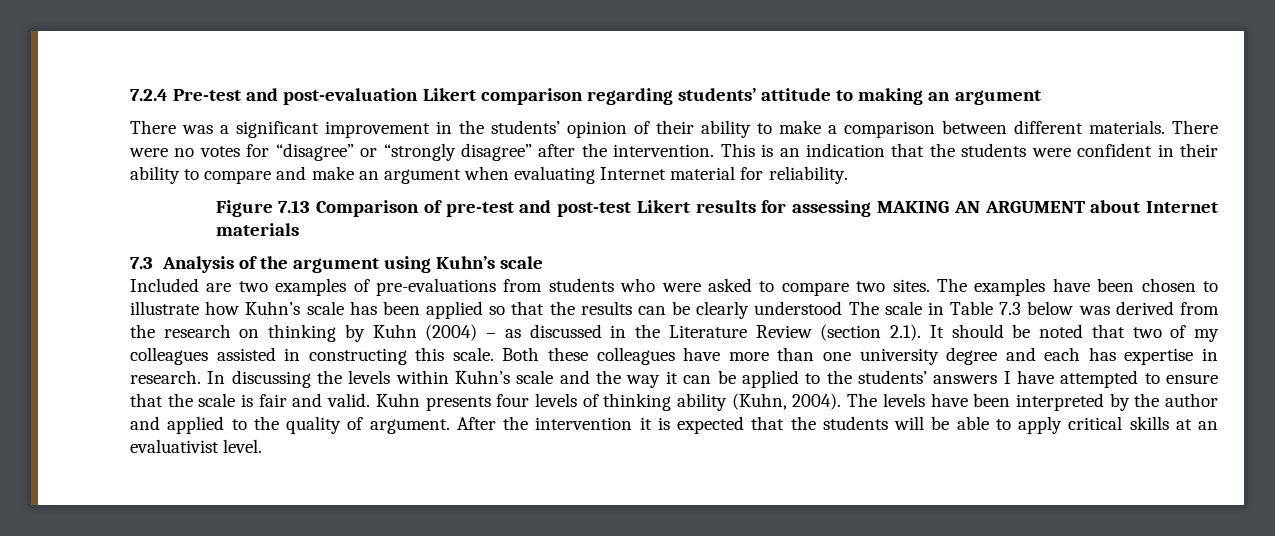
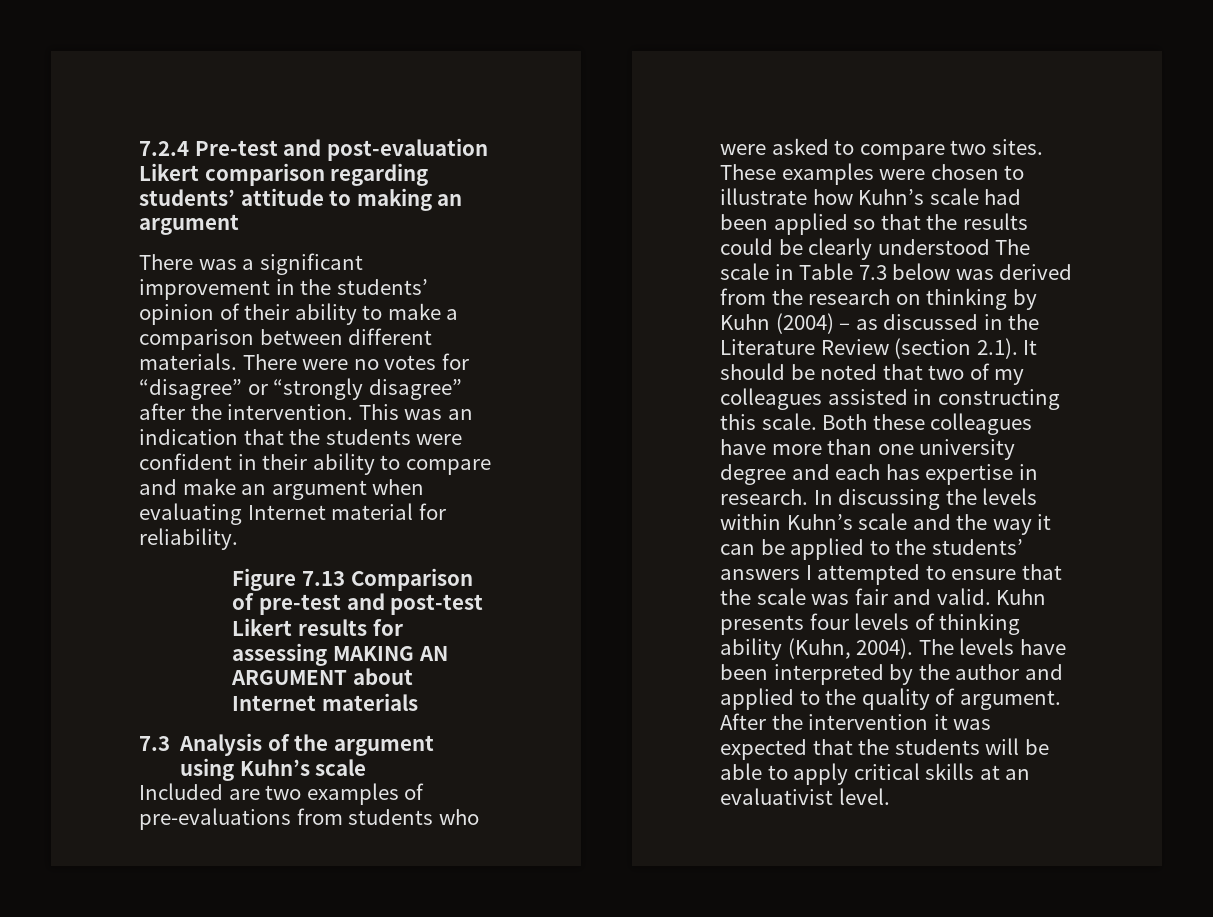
- This is an indication that the students were confident in their ability to compare and make an argument when evaluating Internet material for reliability.
+ This was an indication that the students were confident in their ability to compare and make an argument when evaluating Internet material for reliability.
- The examples have been chosen to illustrate how Kuhn’s scale has been applied so that the results can be clearly understood The scale in Table 7.3 below was derived from the research on thinking by Kuhn (2004) – as discussed in the Literature Review (section 2.1). It should be noted that two of my colleagues assisted in constructing this scale.
+ These examples were chosen to illustrate how Kuhn’s scale had been applied so that the results could be clearly understood The scale in Table 7.3 below was derived from the research on thinking by Kuhn (2004) – as discussed in the Literature Review (section 2.1). It should be noted that two of my colleagues assisted in constructing this scale.
- In discussing the levels within Kuhn’s scale and the way it can be applied to the students’ answers I have attempted to ensure that the scale is fair and valid.
+ In discussing the levels within Kuhn’s scale and the way it can be applied to the students’ answers I attempted to ensure that the scale was fair and valid.
- After the intervention it is expected that the students will be able to apply critical skills at an evaluativist level.
+ After the intervention it was expected that the students will be able to apply critical skills at an evaluativist level.

